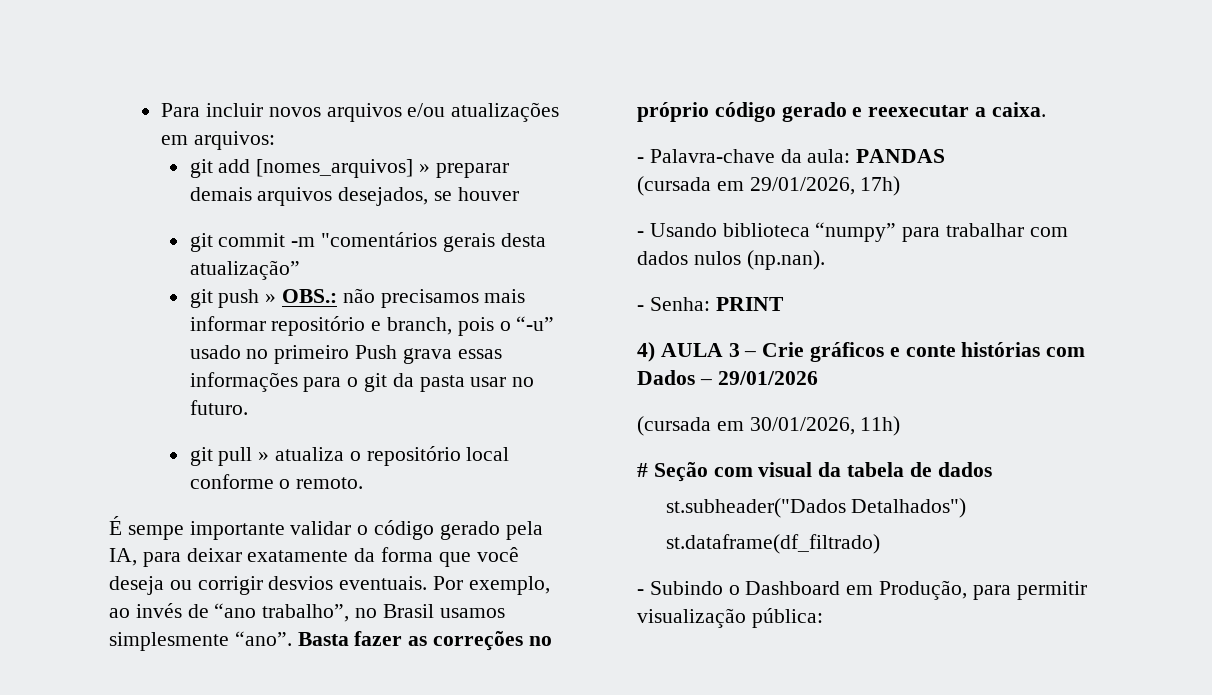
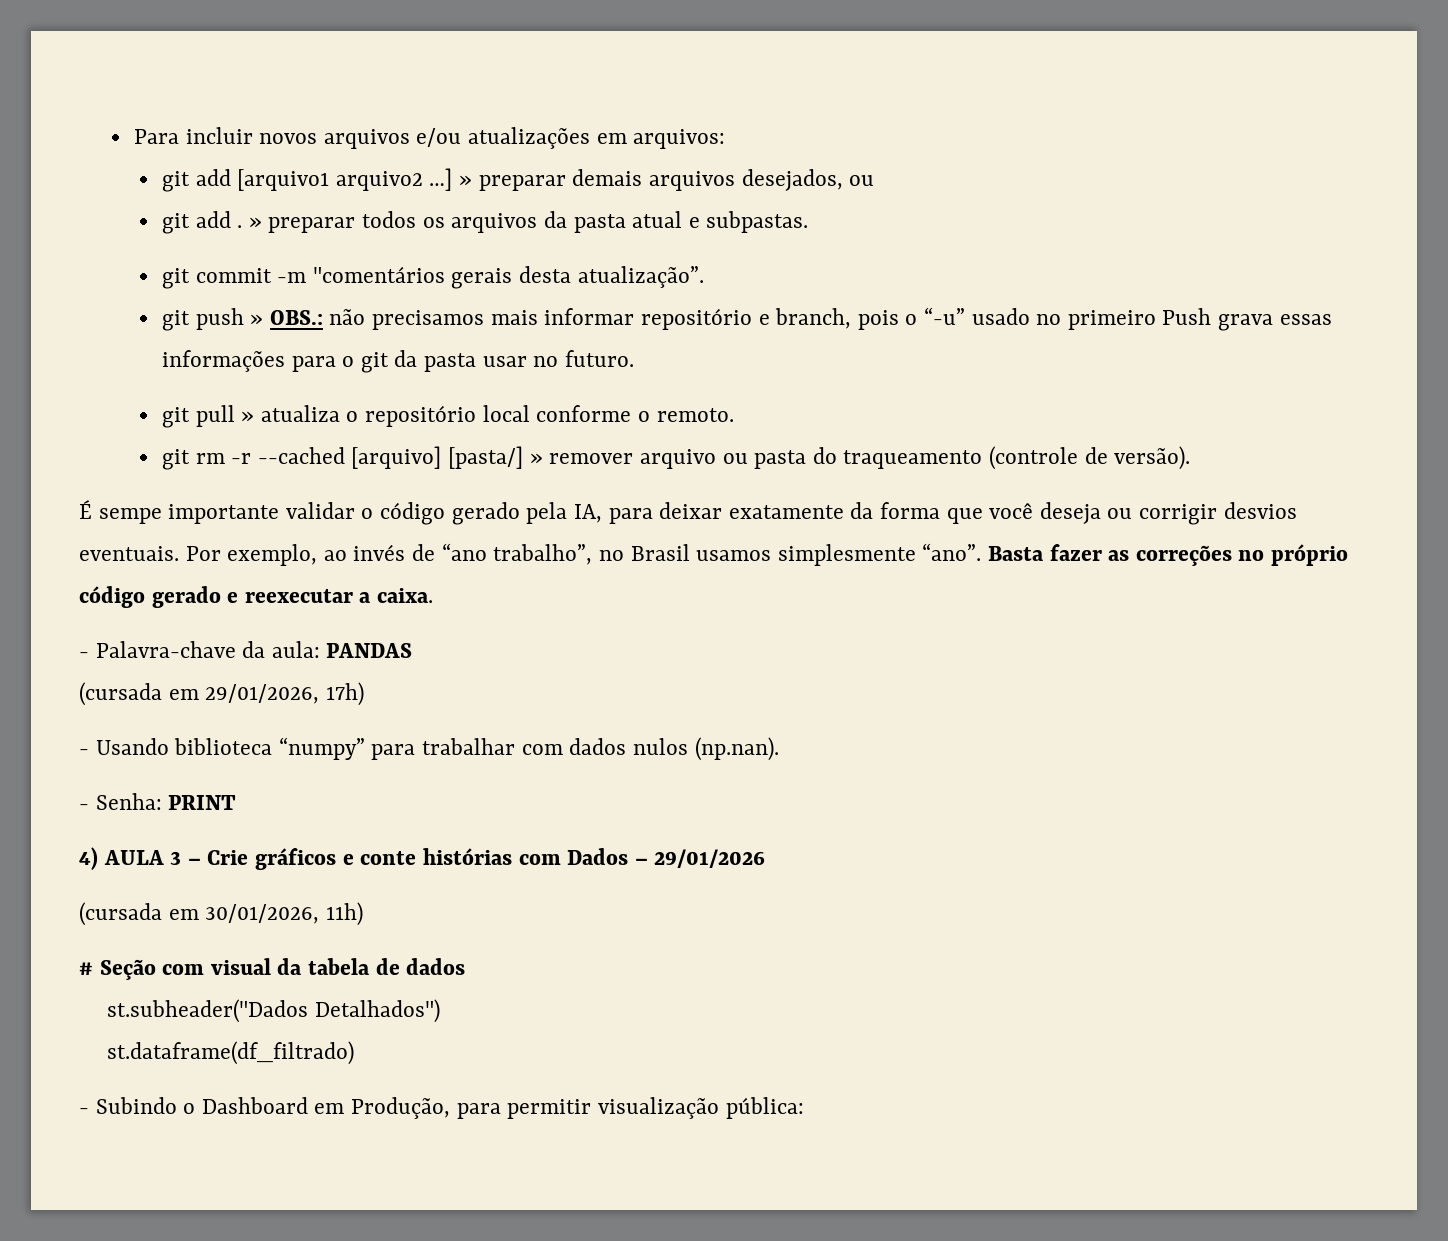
- git add [nomes_arquivos] » preparar demais arquivos desejados, se houver
+ git add [arquivo1 arquivo2 …] » preparar demais arquivos desejados, ou
+ git add . » preparar todos os arquivos da pasta atual e subpastas.
- git commit -m "comentários gerais desta atualização”
+ git commit -m "comentários gerais desta atualização”.
+ git rm -r --cached [arquivo] [pasta/] » remover arquivo ou pasta do traqueamento (controle de versão).

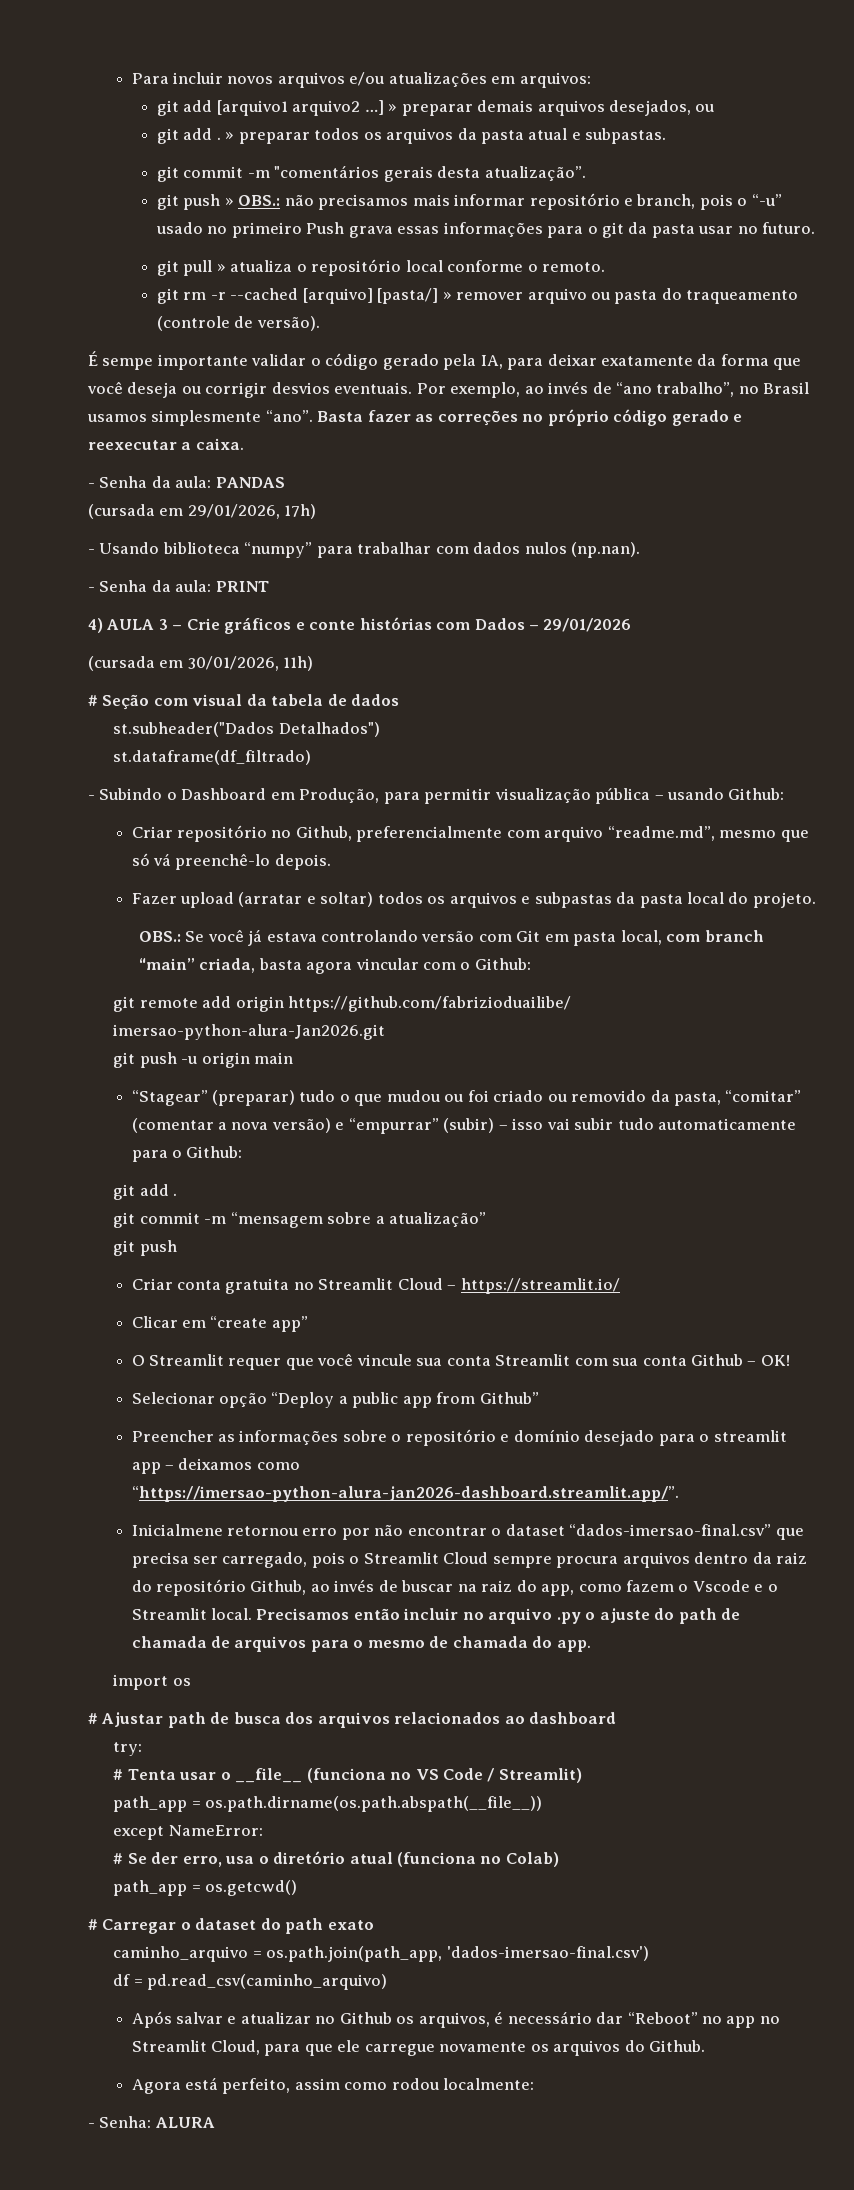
- - Palavra-chave da aula: PANDAS
+ - Senha da aula: PANDAS
- - Senha: PRINT
+ - Senha da aula: PRINT
- - Subindo o Dashboard em Produção, para permitir visualização pública:
+ - Subindo o Dashboard em Produção, para permitir visualização pública – usando Github:
+ Criar repositório no Github, preferencialmente com arquivo “readme.md”, mesmo que só vá preenchê-lo depois.
+ Fazer upload (arratar e soltar) todos os arquivos e subpastas da pasta local do projeto.
+ OBS.: Se você já estava controlando versão com Git em pasta local, com branch “main” criada, basta agora vincular com o Github:
+ git remote add origin https://github.com/fabrizioduailibe/ imersao-python-alura-Jan2026.git
+ git push -u origin main
+ “Stagear” (preparar) tudo o que mudou ou foi criado ou removido da pasta, “comitar” (comentar a nova versão) e “empurrar” (subir) – isso vai subir tudo automaticamente para o Github:
+ git add .
+ git commit -m “mensagem sobre a atualização”
+ git push
+ Criar conta gratuita no Streamlit Cloud – https://streamlit.io/
+ Clicar em “create app”
+ O Streamlit requer que você vincule sua conta Streamlit com sua conta Github – OK!
+ Selecionar opção “Deploy a public app from Github”
+ Preencher as informações sobre o repositório e domínio desejado para o streamlit app – deixamos como “https://imersao-python-alura-jan2026-dashboard.streamlit.app/”.
+ Inicialmene retornou erro por não encontrar o dataset “dados-imersao-final.csv” que precisa ser carregado, pois o Streamlit Cloud sempre procura arquivos dentro da raiz do repositório Github, ao invés de buscar na raiz do app, como fazem o Vscode e o Streamlit local. Precisamos então incluir no arquivo .py o ajuste do path de chamada de arquivos para o mesmo de chamada do app.
+ import os
+ # Ajustar path de busca dos arquivos relacionados ao dashboard
+ try:
+ # Tenta usar o __file__ (funciona no VS Code / Streamlit)
+ path_app = os.path.dirname(os.path.abspath(__file__))
+ except NameError:
+ # Se der erro, usa o diretório atual (funciona no Colab)
+ path_app = os.getcwd()
+ # Carregar o dataset do path exato
+ caminho_arquivo = os.path.join(path_app, 'dados-imersao-final.csv')
+ df = pd.read_csv(caminho_arquivo)
+ Após salvar e atualizar no Github os arquivos, é necessário dar “Reboot” no app no Streamlit Cloud, para que ele carregue novamente os arquivos do Github.
+ Agora está perfeito, assim como rodou localmente:
+ - Senha: ALURA

